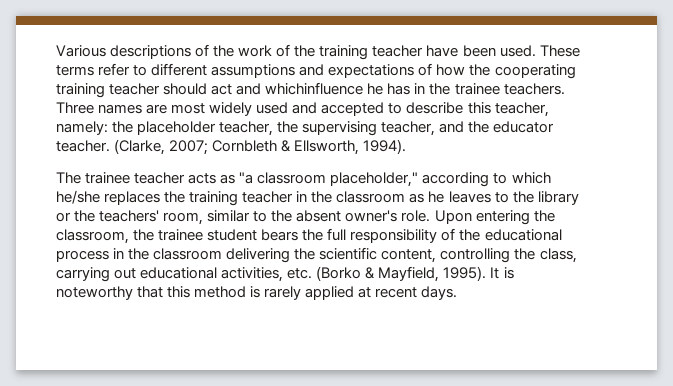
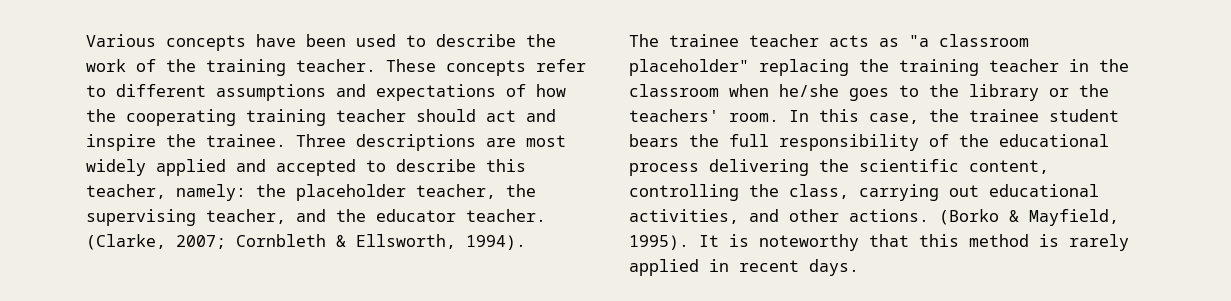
- Various descriptions of the work of the training teacher have been used. These terms refer to different assumptions and expectations of how the cooperating training teacher should act and whichinfluence he has in the trainee teachers. Three names are most widely used and accepted to describe this teacher, namely: the placeholder teacher, the supervising teacher, and the educator teacher.
+ Various concepts have been used to describe the work of the training teacher. These concepts refer to different assumptions and expectations of how the cooperating training teacher should act and inspire the trainee. Three descriptions are most widely applied and accepted to describe this teacher, namely: the placeholder teacher, the supervising teacher, and the educator teacher.
- The trainee teacher acts as "a classroom placeholder," according to which he/she replaces the training teacher in the classroom as he leaves to the library or the teachers' room, similar to the absent owner's role. Upon entering the classroom, the trainee student bears the full responsibility of the educational process in the classroom delivering the scientific content, controlling the class, carrying out educational activities, etc. (Borko & Mayfield, 1995).
+ The trainee teacher acts as "a classroom placeholder" replacing the training teacher in the classroom when he/she goes to the library or the teachers' room. In this case, the trainee student bears the full responsibility of the educational process delivering the scientific content, controlling the class, carrying out educational activities, and other actions. (Borko & Mayfield, 1995).
- It is noteworthy that this method is rarely applied at recent days.
+ It is noteworthy that this method is rarely applied in recent days.

